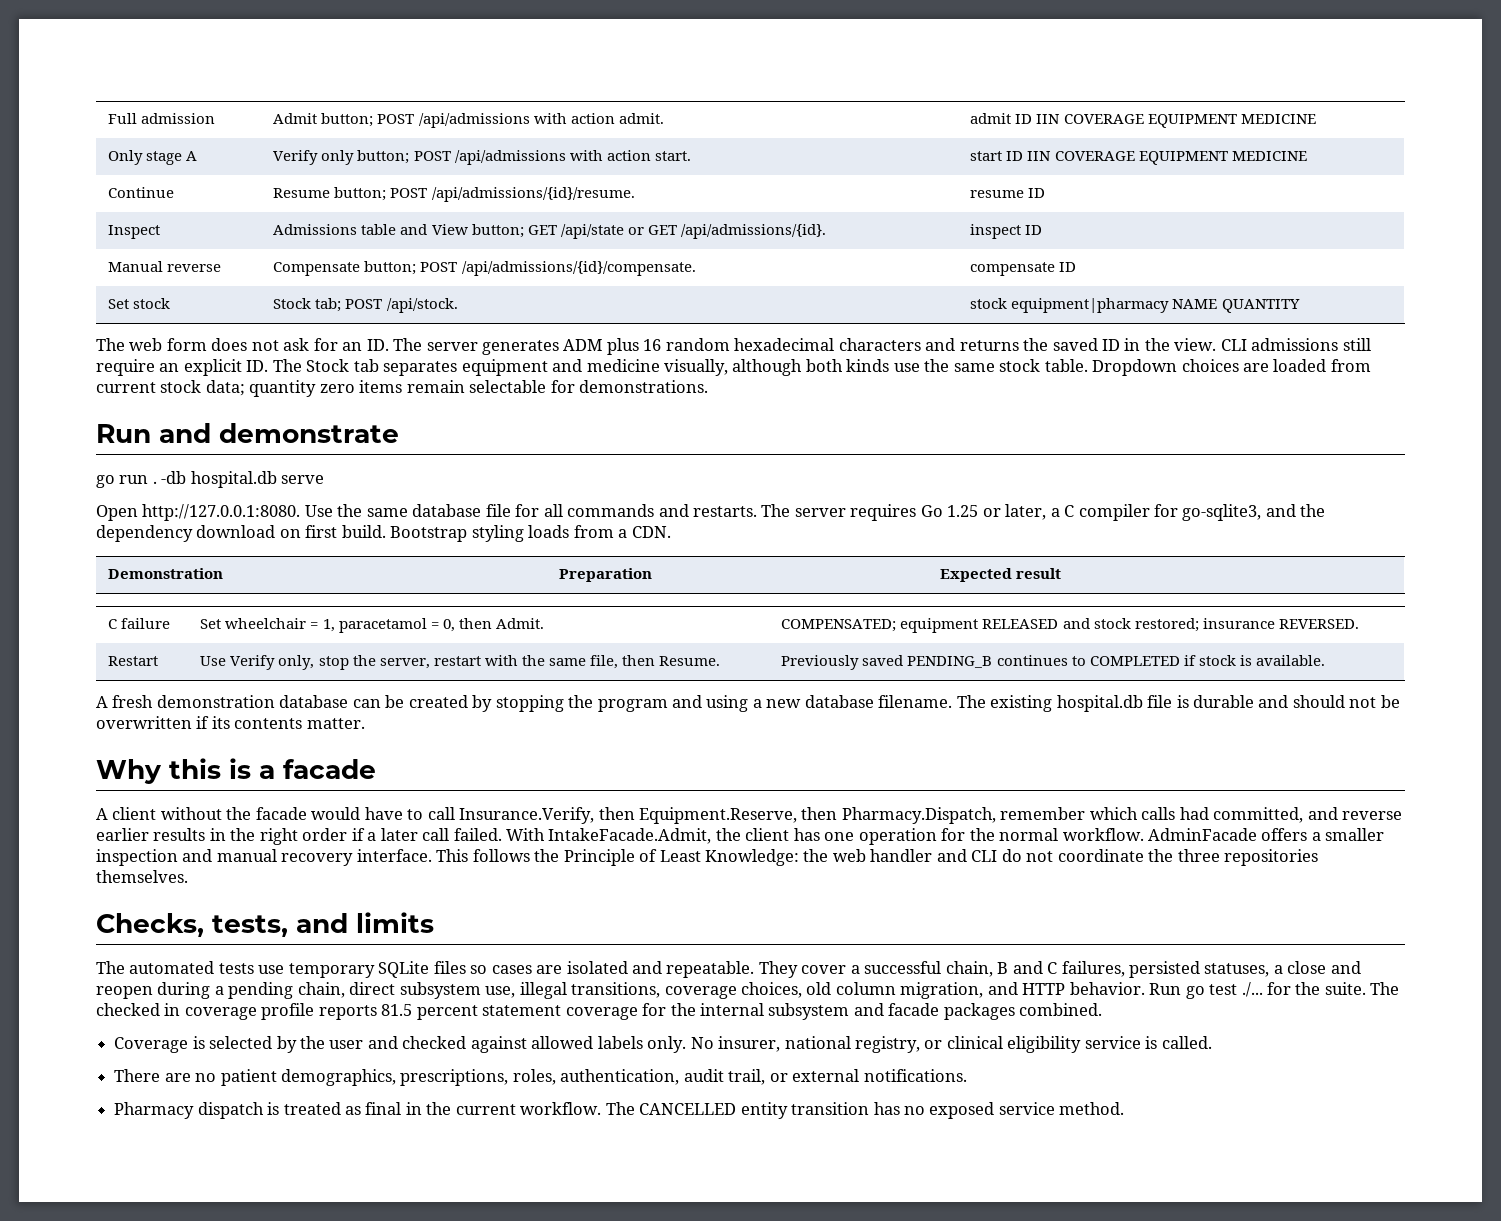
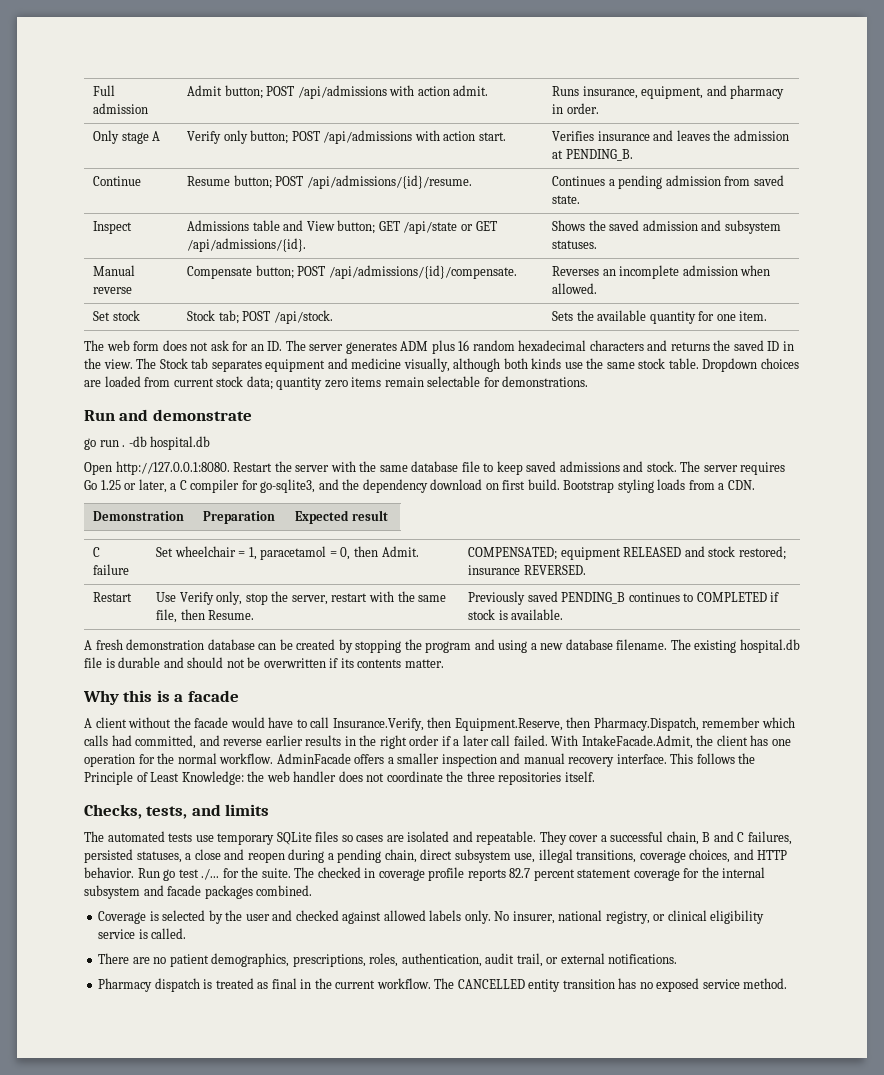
- Full admission | Admit button; POST /api/admissions with action admit. | admit ID IIN COVERAGE EQUIPMENT MEDICINE
+ Full admission | Admit button; POST /api/admissions with action admit. | Runs insurance, equipment, and pharmacy in order.
- Only stage A | Verify only button; POST /api/admissions with action start. | start ID IIN COVERAGE EQUIPMENT MEDICINE
+ Only stage A | Verify only button; POST /api/admissions with action start. | Verifies insurance and leaves the admission at PENDING_B.
- Continue | Resume button; POST /api/admissions/{id}/resume. | resume ID
+ Continue | Resume button; POST /api/admissions/{id}/resume. | Continues a pending admission from saved state.
- Inspect | Admissions table and View button; GET /api/state or GET /api/admissions/{id}. | inspect ID
+ Inspect | Admissions table and View button; GET /api/state or GET /api/admissions/{id}. | Shows the saved admission and subsystem statuses.
- Manual reverse | Compensate button; POST /api/admissions/{id}/compensate. | compensate ID
+ Manual reverse | Compensate button; POST /api/admissions/{id}/compensate. | Reverses an incomplete admission when allowed.
- Set stock | Stock tab; POST /api/stock. | stock equipment|pharmacy NAME QUANTITY
+ Set stock | Stock tab; POST /api/stock. | Sets the available quantity for one item.
- CLI admissions still require an explicit ID. The Stock tab separates equipment and medicine visually, although both kinds use the same stock table.
+ The Stock tab separates equipment and medicine visually, although both kinds use the same stock table.
- -db hospital.db serve
+ -db hospital.db
- Open http://127.0.0.1:8080. Use the same database file for all commands and restarts.
+ Open http://127.0.0.1:8080. Restart the server with the same database file to keep saved admissions and stock.
- This follows the Principle of Least Knowledge: the web handler and CLI do not coordinate the three repositories themselves.
+ This follows the Principle of Least Knowledge: the web handler does not coordinate the three repositories itself.
- They cover a successful chain, B and C failures, persisted statuses, a close and reopen during a pending chain, direct subsystem use, illegal transitions, coverage choices, old column migration, and HTTP behavior.
+ They cover a successful chain, B and C failures, persisted statuses, a close and reopen during a pending chain, direct subsystem use, illegal transitions, coverage choices, and HTTP behavior.
- The checked in coverage profile reports 81.5 percent statement coverage for the internal subsystem and facade packages combined.
+ The checked in coverage profile reports 82.7 percent statement coverage for the internal subsystem and facade packages combined.

